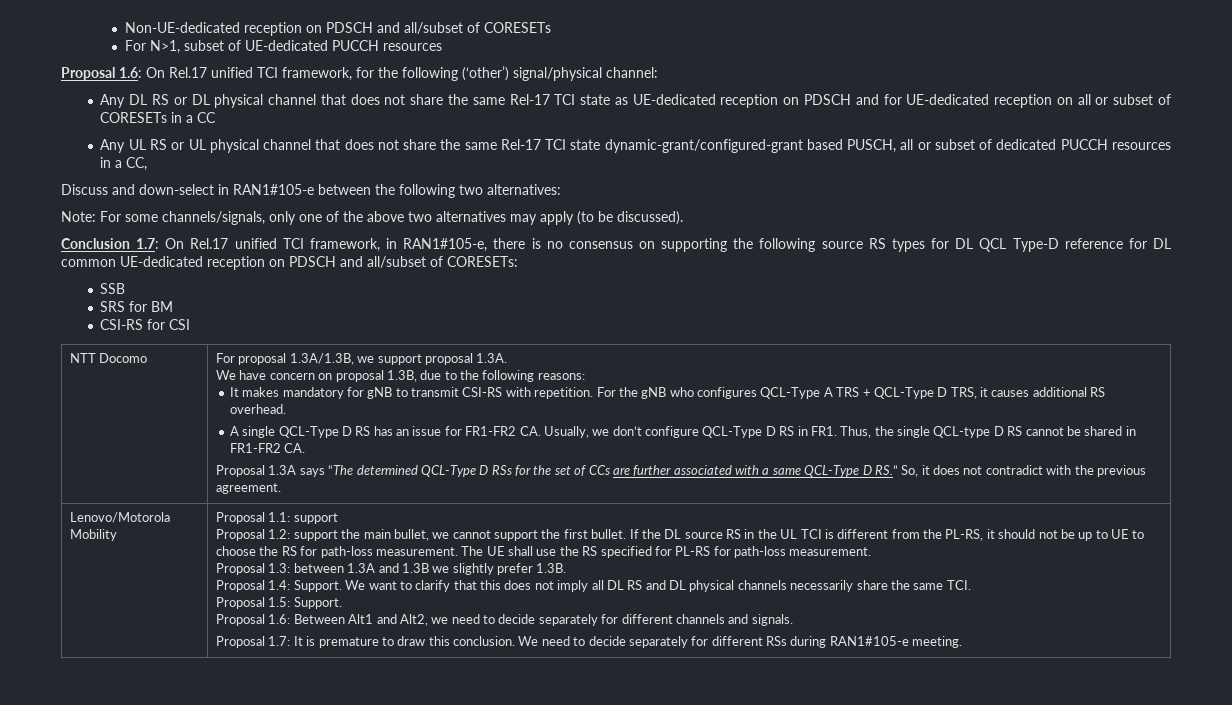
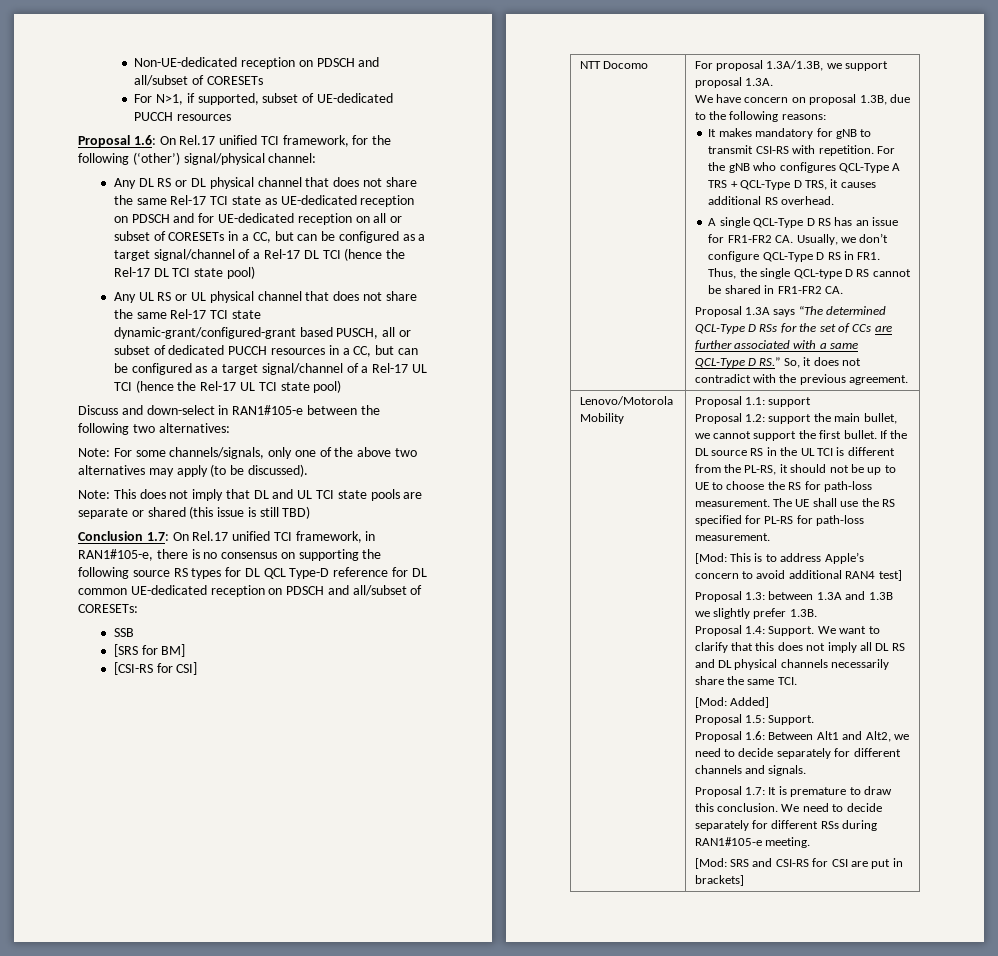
- For N>1, subset of UE-dedicated PUCCH resources
+ For N>1, if supported, subset of UE-dedicated PUCCH resources
- Any DL RS or DL physical channel that does not share the same Rel-17 TCI state as UE-dedicated reception on PDSCH and for UE-dedicated reception on all or subset of CORESETs in a CC
+ Any DL RS or DL physical channel that does not share the same Rel-17 TCI state as UE-dedicated reception on PDSCH and for UE-dedicated reception on all or subset of CORESETs in a CC, but can be configured as a target signal/channel of a Rel-17 DL TCI (hence the Rel-17 DL TCI state pool)
- Any UL RS or UL physical channel that does not share the same Rel-17 TCI state dynamic-grant/configured-grant based PUSCH, all or subset of dedicated PUCCH resources in a CC,
+ Any UL RS or UL physical channel that does not share the same Rel-17 TCI state dynamic-grant/configured-grant based PUSCH, all or subset of dedicated PUCCH resources in a CC, but can be configured as a target signal/channel of a Rel-17 UL TCI (hence the Rel-17 UL TCI state pool)
+ Note: This does not imply that DL and UL TCI state pools are separate or shared (this issue is still TBD)
- SRS for BM
- CSI-RS for CSI
+ [SRS for BM]
+ [CSI-RS for CSI]
+ [Mod: This is to address Apple’s concern to avoid additional RAN4 test]
+ [Mod: Added]
+ [Mod: SRS and CSI-RS for CSI are put in brackets]

